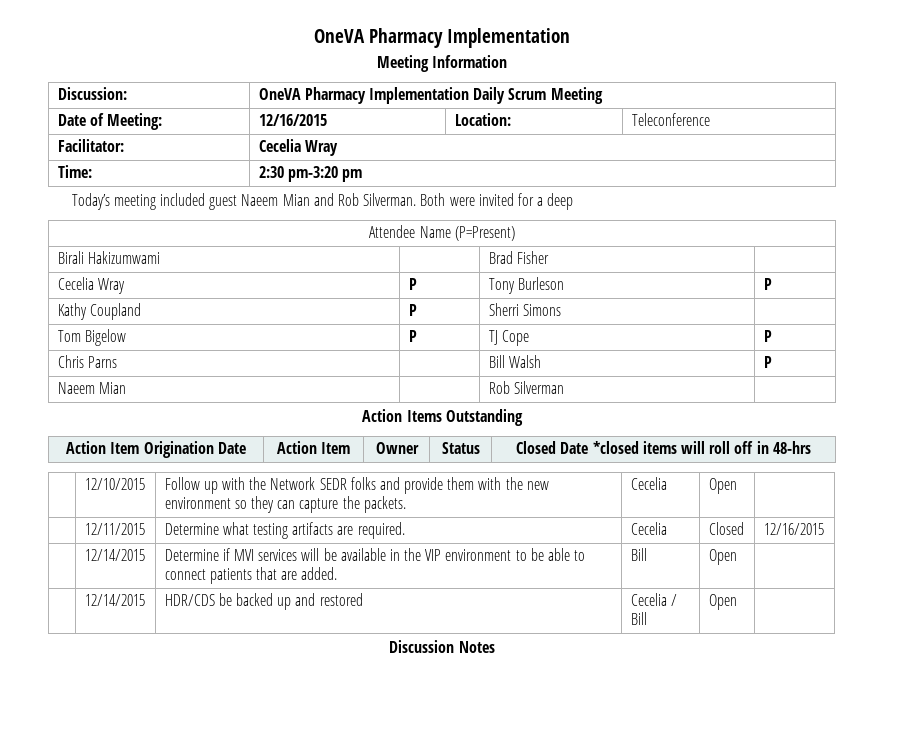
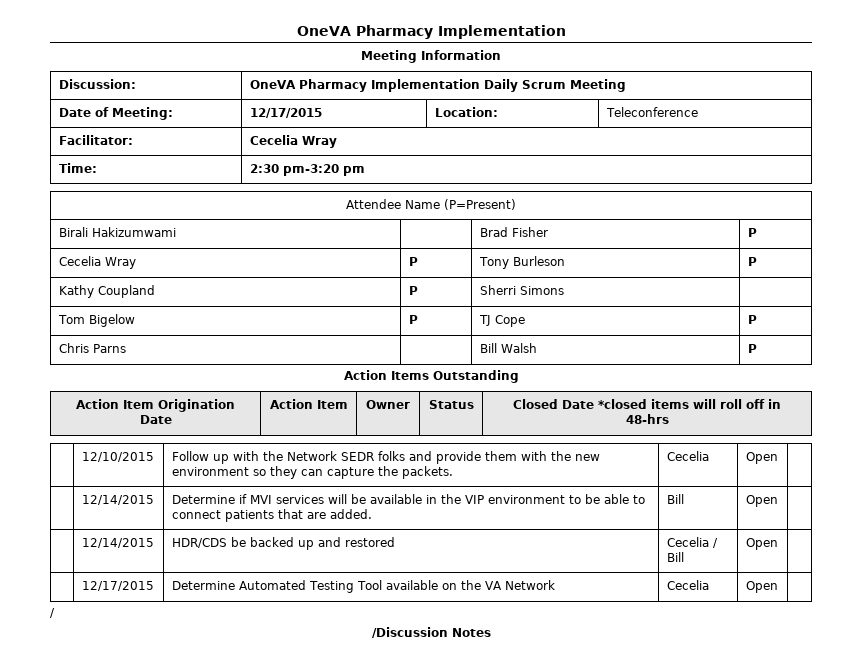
- Date of Meeting: | 12/16/2015 | Location: | Teleconference
+ Date of Meeting: | 12/17/2015 | Location: | Teleconference
- Today’s meeting included guest Naeem Mian and Rob Silverman. Both were invited for a deep
- Birali Hakizumwami | | Brad Fisher |
+ Birali Hakizumwami | | Brad Fisher | P
- Naeem Mian | | Rob Silverman |
- | 12/11/2015 | Determine what testing artifacts are required. | Cecelia | Closed | 12/16/2015
- Discussion Notes
+ | 12/17/2015 | Determine Automated Testing Tool available on the VA Network | Cecelia | Open |
+ /
+ /Discussion Notes

